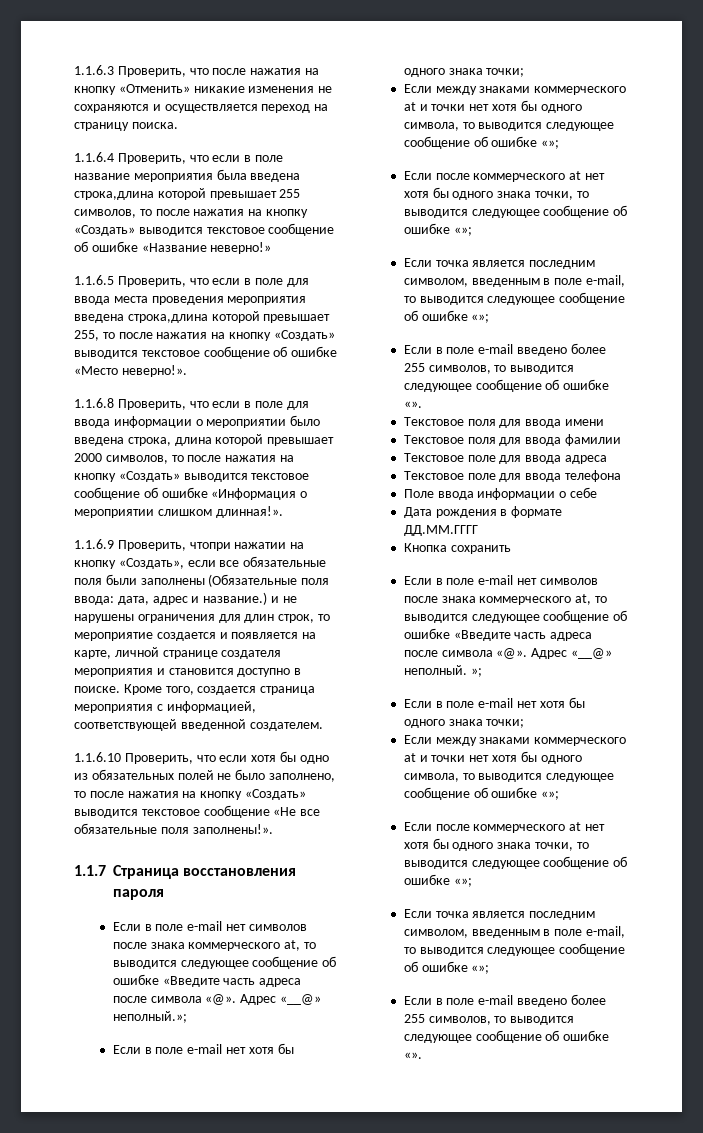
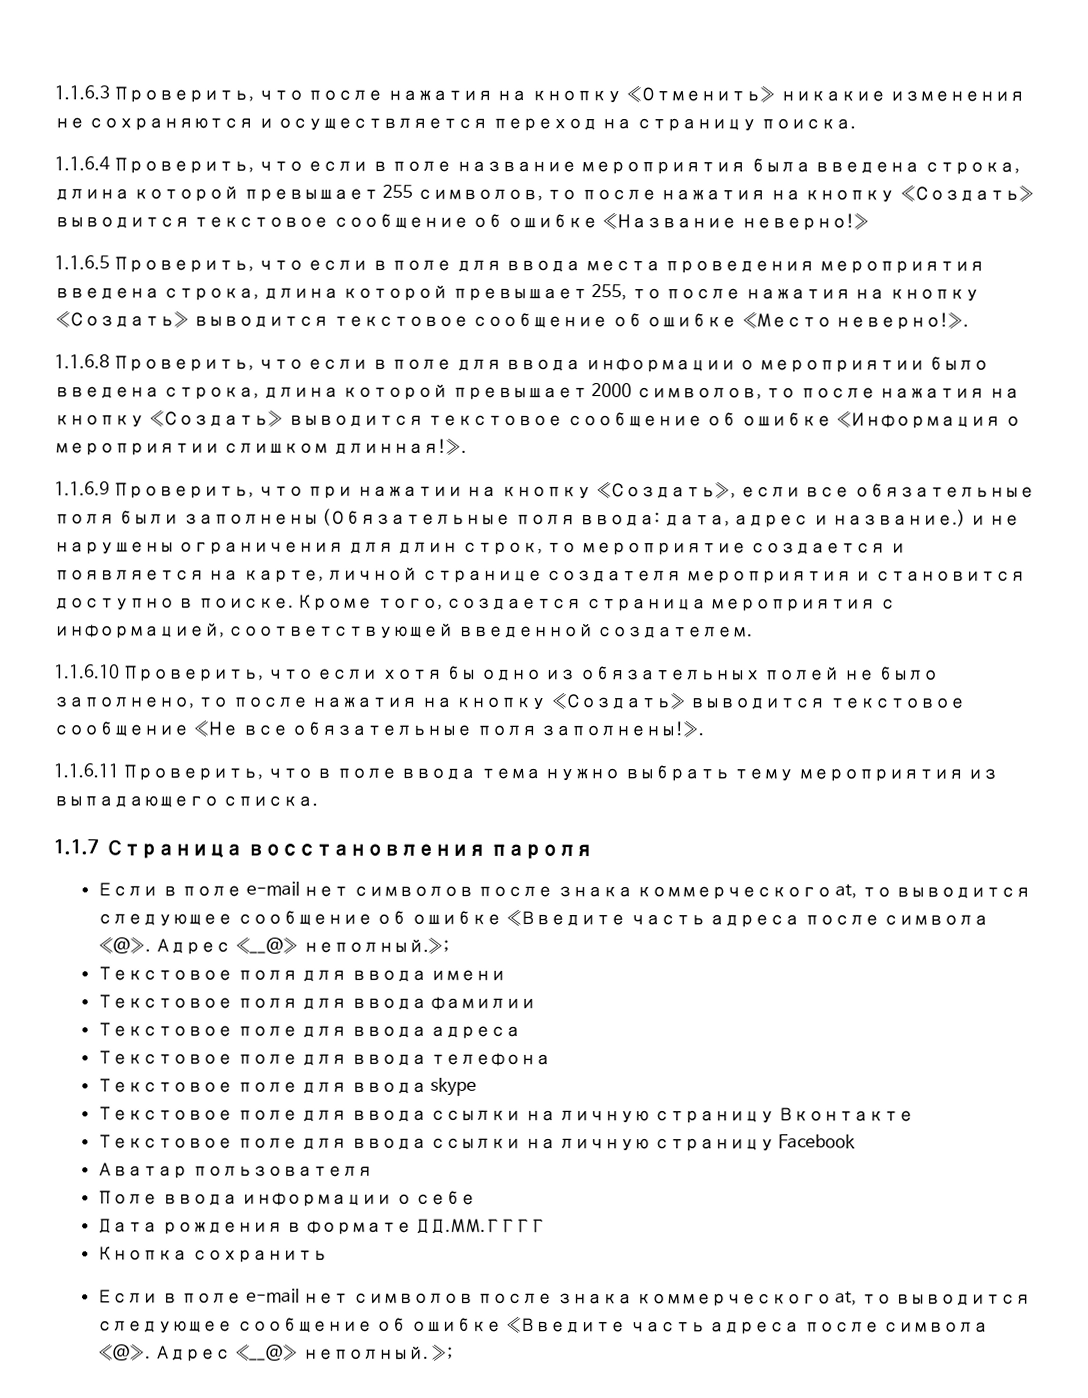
- 1.1.6.4 Проверить, что если в поле название мероприятия была введена строка,длина которой превышает 255 символов, то после нажатия на кнопку «Создать» выводится текстовое сообщение об ошибке «Название неверно!»
+ 1.1.6.4 Проверить, что если в поле название мероприятия была введена строка, длина которой превышает 255 символов, то после нажатия на кнопку «Создать» выводится текстовое сообщение об ошибке «Название неверно!»
- 1.1.6.5 Проверить, что если в поле для ввода места проведения мероприятия введена строка,длина которой превышает 255, то после нажатия на кнопку «Создать» выводится текстовое сообщение об ошибке «Место неверно!».
+ 1.1.6.5 Проверить, что если в поле для ввода места проведения мероприятия введена строка, длина которой превышает 255, то после нажатия на кнопку «Создать» выводится текстовое сообщение об ошибке «Место неверно!».
- 1.1.6.9 Проверить, чтопри нажатии на кнопку «Создать», если все обязательные поля были заполнены (Обязательные поля ввода: дата, адрес и название.) и не нарушены ограничения для длин строк, то мероприятие создается и появляется на карте, личной странице создателя мероприятия и становится доступно в поиске.
+ 1.1.6.9 Проверить, что при нажатии на кнопку «Создать», если все обязательные поля были заполнены (Обязательные поля ввода: дата, адрес и название.) и не нарушены ограничения для длин строк, то мероприятие создается и появляется на карте, личной странице создателя мероприятия и становится доступно в поиске.
+ 1.1.6.11 Проверить, что в поле ввода тема нужно выбрать тему мероприятия из выпадающего списка.
  Адрес «__@» неполный.»;
- Если в поле e-mail нет хотя бы одного знака точки;
- Если между знаками коммерческого at и точки нет хотя бы одного символа, то выводится следующее сообщение об ошибке «»;
- Если после коммерческого at нет хотя бы одного знака точки, то выводится следующее сообщение об ошибке «»;
- Если точка является последним символом, введенным в поле e-mail, то выводится следующее сообщение об ошибке «»;
- Если в поле e-mail введено более 255 символов, то выводится следующее сообщение об ошибке «».
+ Текстовое поле для ввода skype
+ Текстовое поле для ввода ссылки на личную страницу Вконтакте
+ Текстовое поле для ввода ссылки на личную страницу Facebook
+ Аватар пользователя
  Адрес «__@» неполный. »;
- Если в поле e-mail нет хотя бы одного знака точки;
- Если между знаками коммерческого at и точки нет хотя бы одного символа, то выводится следующее сообщение об ошибке «»;
- Если после коммерческого at нет хотя бы одного знака точки, то выводится следующее сообщение об ошибке «»;
- Если точка является последним символом, введенным в поле e-mail, то выводится следующее сообщение об ошибке «»;
- Если в поле e-mail введено более 255 символов, то выводится следующее сообщение об ошибке «».

